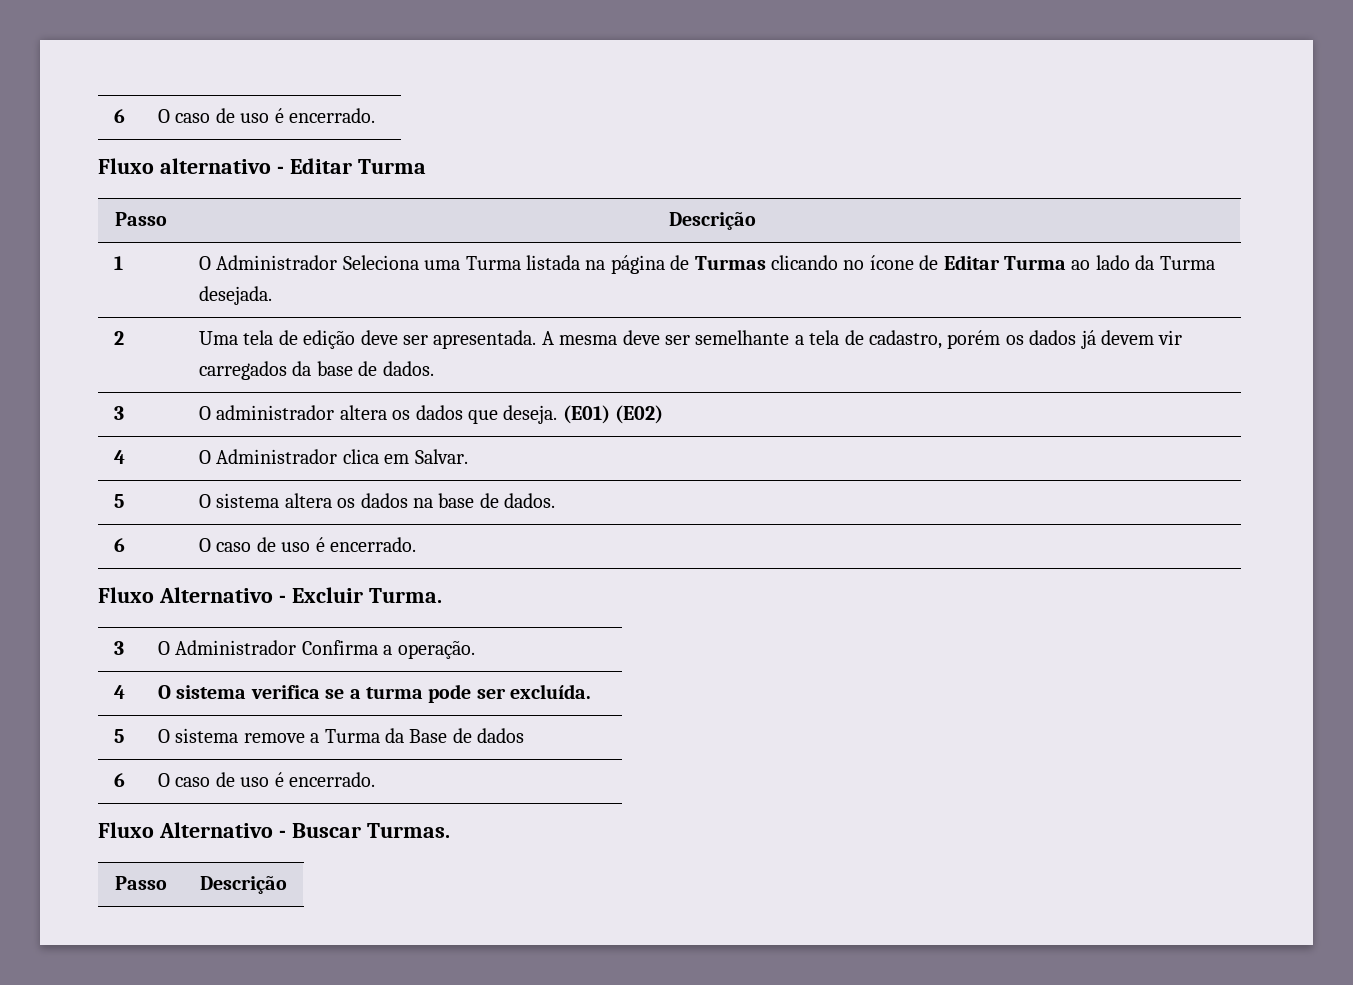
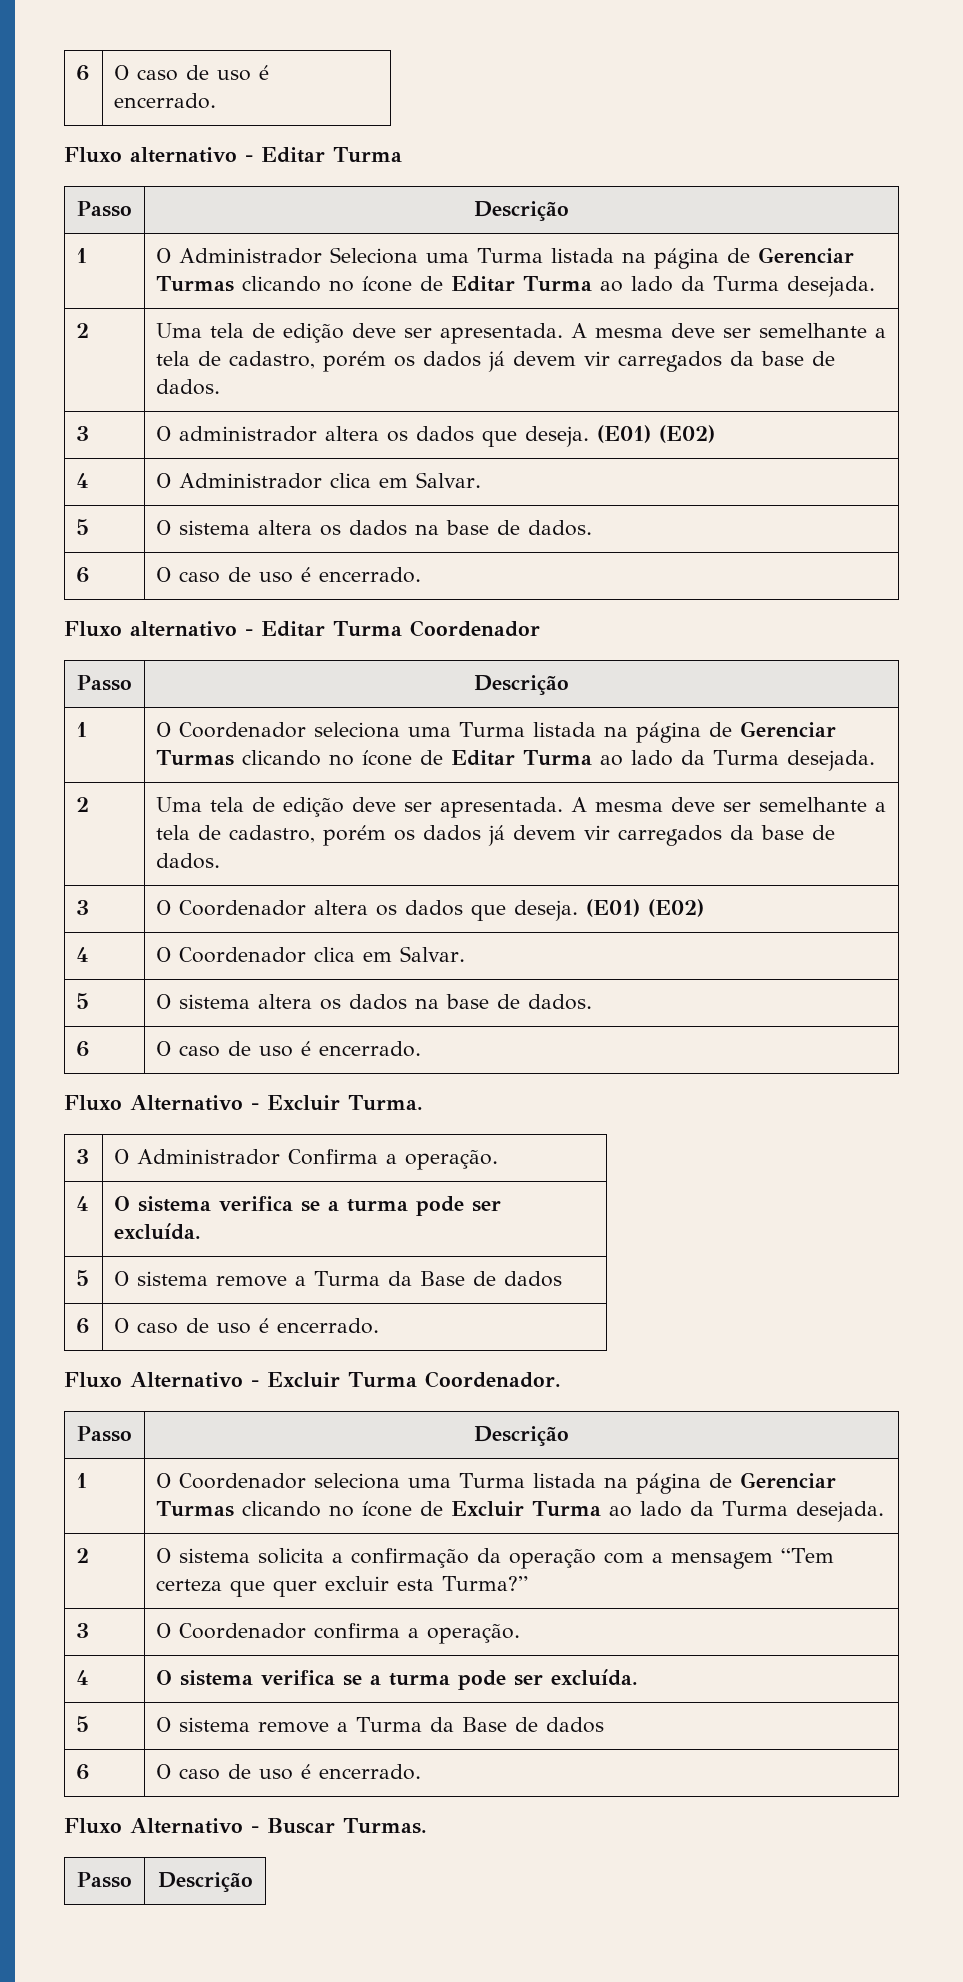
- 1 | O Administrador Seleciona uma Turma listada na página de Turmas clicando no ícone de Editar Turma ao lado da Turma desejada.
+ 1 | O Administrador Seleciona uma Turma listada na página de Gerenciar Turmas clicando no ícone de Editar Turma ao lado da Turma desejada.
+ Fluxo alternativo - Editar Turma Coordenador
+ Passo | Descrição
+ 1 | O Coordenador seleciona uma Turma listada na página de Gerenciar Turmas clicando no ícone de Editar Turma ao lado da Turma desejada.
+ 2 | Uma tela de edição deve ser apresentada. A mesma deve ser semelhante a tela de cadastro, porém os dados já devem vir carregados da base de dados.
+ 3 | O Coordenador altera os dados que deseja. (E01) (E02)
+ 4 | O Coordenador clica em Salvar.
+ 5 | O sistema altera os dados na base de dados.
+ 6 | O caso de uso é encerrado.
+ Fluxo Alternativo - Excluir Turma Coordenador.
+ Passo | Descrição
+ 1 | O Coordenador seleciona uma Turma listada na página de Gerenciar Turmas clicando no ícone de Excluir Turma ao lado da Turma desejada.
+ 2 | O sistema solicita a confirmação da operação com a mensagem “Tem certeza que quer excluir esta Turma?”
+ 3 | O Coordenador confirma a operação.
+ 4 | O sistema verifica se a turma pode ser excluída.
+ 5 | O sistema remove a Turma da Base de dados
+ 6 | O caso de uso é encerrado.

